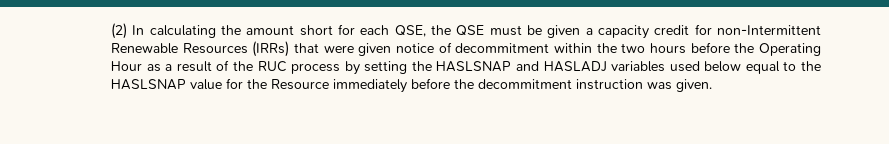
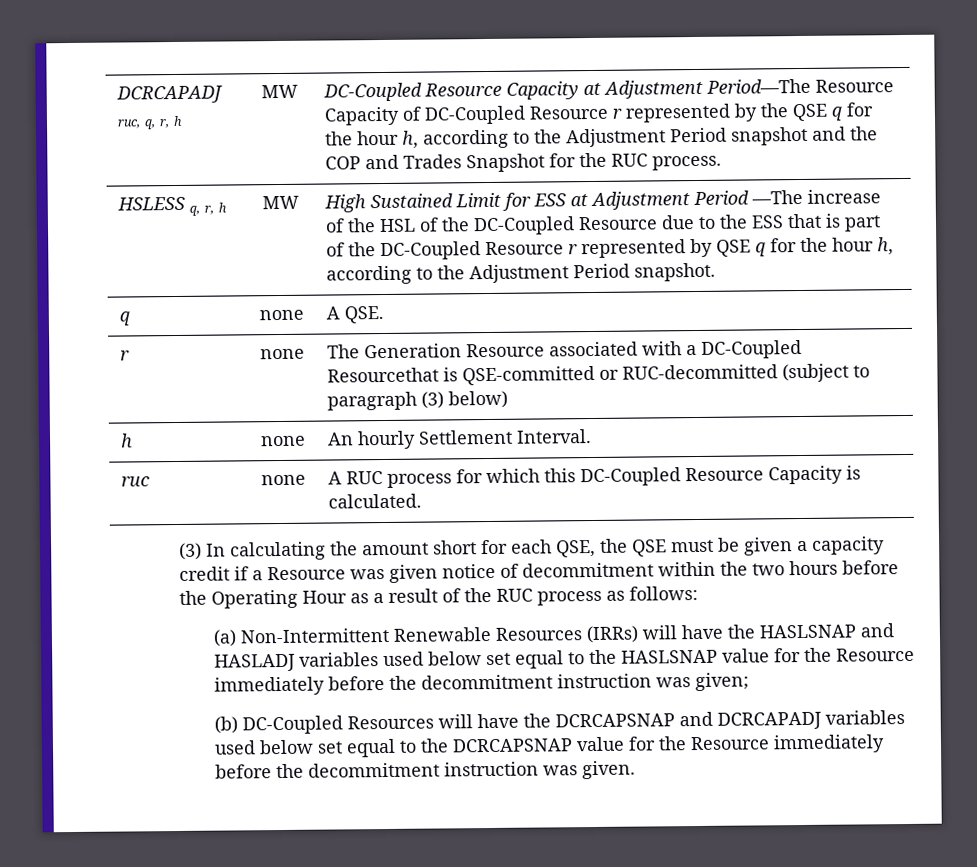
- (2) In calculating the amount short for each QSE, the QSE must be given a capacity credit for non-Intermittent Renewable Resources (IRRs) that were given notice of decommitment within the two hours before the Operating Hour as a result of the RUC process by setting the HASLSNAP and HASLADJ variables used below equal to the HASLSNAP value for the Resource immediately before the decommitment instruction was given.
+ DCRCAPADJ ruc, q, r, h | MW | DC-Coupled Resource Capacity at Adjustment Period—The Resource Capacity of DC-Coupled Resource r represented by the QSE q for the hour h, according to the Adjustment Period snapshot and the COP and Trades Snapshot for the RUC process.
+ HSLESS q, r, h | MW | High Sustained Limit for ESS at Adjustment Period —The increase of the HSL of the DC-Coupled Resource due to the ESS that is part of the DC-Coupled Resource r represented by QSE q for the hour h, according to the Adjustment Period snapshot.
+ q | none | A QSE.
+ r | none | The Generation Resource associated with a DC-Coupled Resourcethat is QSE-committed or RUC-decommitted (subject to paragraph (3) below)
+ h | none | An hourly Settlement Interval.
+ ruc | none | A RUC process for which this DC-Coupled Resource Capacity is calculated.
+ (3) In calculating the amount short for each QSE, the QSE must be given a capacity credit if a Resource was given notice of decommitment within the two hours before the Operating Hour as a result of the RUC process as follows:
+ (a) Non-Intermittent Renewable Resources (IRRs) will have the HASLSNAP and HASLADJ variables used below set equal to the HASLSNAP value for the Resource immediately before the decommitment instruction was given;
+ (b) DC-Coupled Resources will have the DCRCAPSNAP and DCRCAPADJ variables used below set equal to the DCRCAPSNAP value for the Resource immediately before the decommitment instruction was given.

